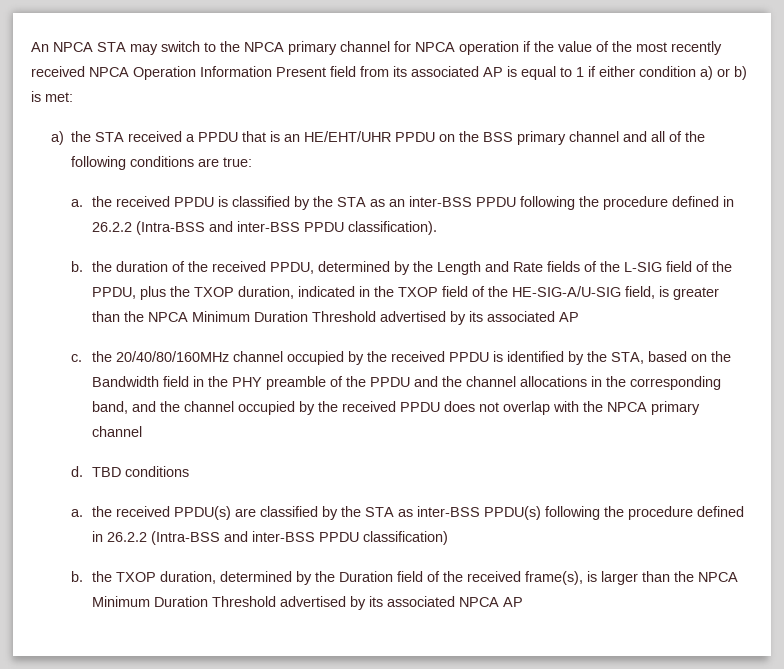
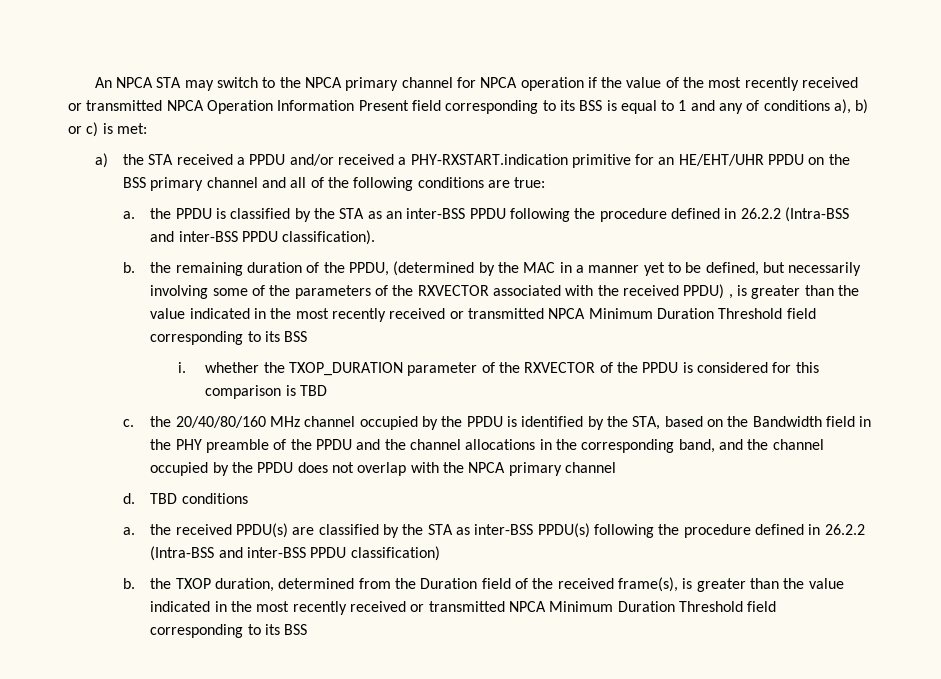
- An NPCA STA may switch to the NPCA primary channel for NPCA operation if the value of the most recently received NPCA Operation Information Present field from its associated AP is equal to 1 if either condition a) or b) is met:
+ An NPCA STA may switch to the NPCA primary channel for NPCA operation if the value of the most recently received or transmitted NPCA Operation Information Present field corresponding to its BSS is equal to 1 and any of conditions a), b) or c) is met:
- a) the STA received a PPDU that is an HE/EHT/UHR PPDU on the BSS primary channel and all of the following conditions are true:
+ a) the STA received a PPDU and/or received a PHY-RXSTART.indication primitive for an HE/EHT/UHR PPDU on the BSS primary channel and all of the following conditions are true:
- a. the received PPDU is classified by the STA as an inter-BSS PPDU following the procedure defined in 26.2.2 (Intra-BSS and inter-BSS PPDU classification).
+ a. the PPDU is classified by the STA as an inter-BSS PPDU following the procedure defined in 26.2.2 (Intra-BSS and inter-BSS PPDU classification).
- b. the duration of the received PPDU, determined by the Length and Rate fields of the L-SIG field of the PPDU, plus the TXOP duration, indicated in the TXOP field of the HE-SIG-A/U-SIG field, is greater than the NPCA Minimum Duration Threshold advertised by its associated AP
+ b. the remaining duration of the PPDU, (determined by the MAC in a manner yet to be defined, but necessarily involving some of the parameters of the RXVECTOR associated with the received PPDU) , is greater than the value indicated in the most recently received or transmitted NPCA Minimum Duration Threshold field corresponding to its BSS
+ i. whether the TXOP_DURATION parameter of the RXVECTOR of the PPDU is considered for this comparison is TBD
- c. the 20/40/80/160MHz channel occupied by the received PPDU is identified by the STA, based on the Bandwidth field in the PHY preamble of the PPDU and the channel allocations in the corresponding band, and the channel occupied by the received PPDU does not overlap with the NPCA primary channel
+ c. the 20/40/80/160 MHz channel occupied by the PPDU is identified by the STA, based on the Bandwidth field in the PHY preamble of the PPDU and the channel allocations in the corresponding band, and the channel occupied by the PPDU does not overlap with the NPCA primary channel
- b. the TXOP duration, determined by the Duration field of the received frame(s), is larger than the NPCA Minimum Duration Threshold advertised by its associated NPCA AP
+ b. the TXOP duration, determined from the Duration field of the received frame(s), is greater than the value indicated in the most recently received or transmitted NPCA Minimum Duration Threshold field corresponding to its BSS

